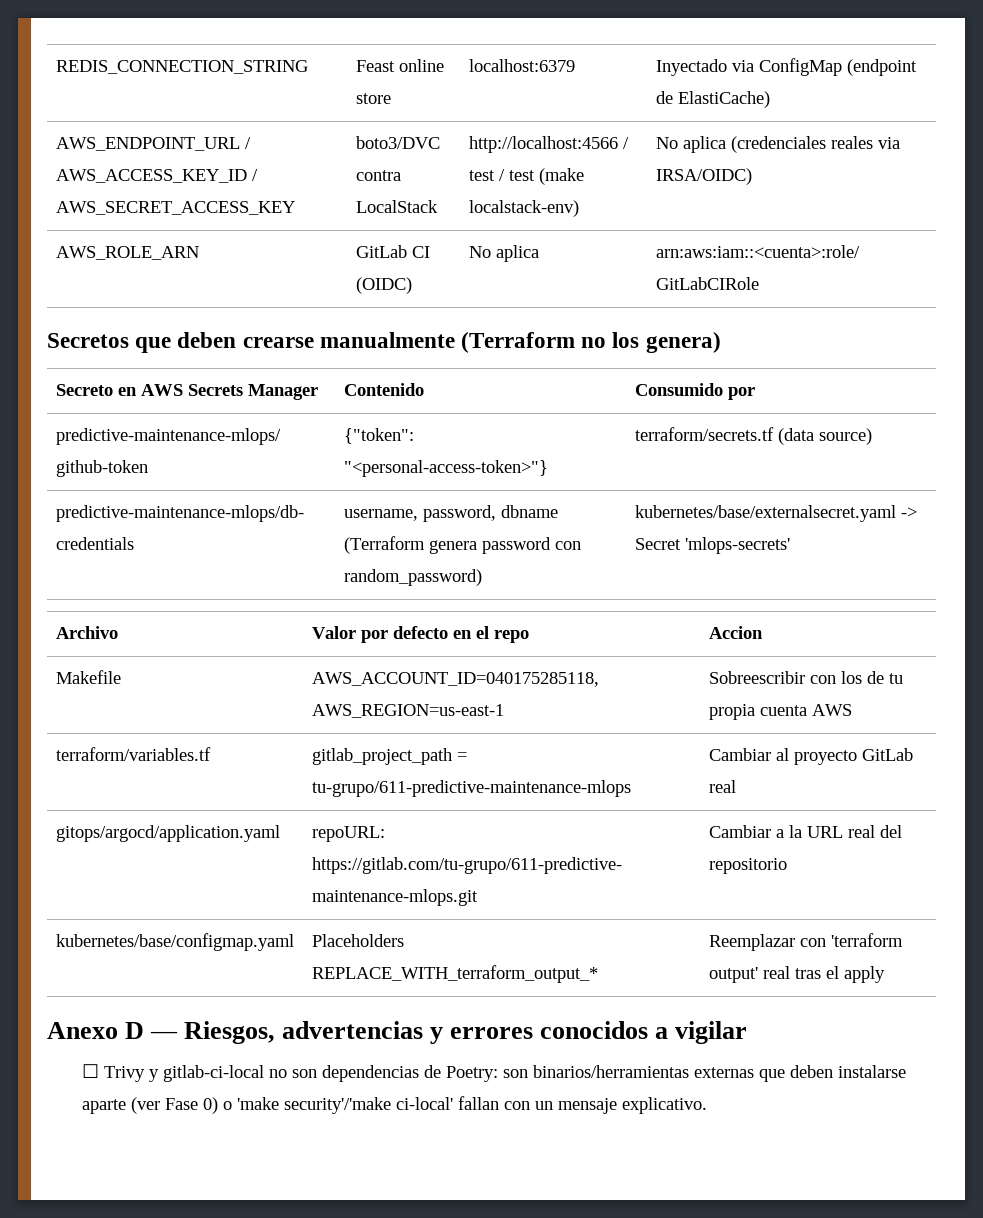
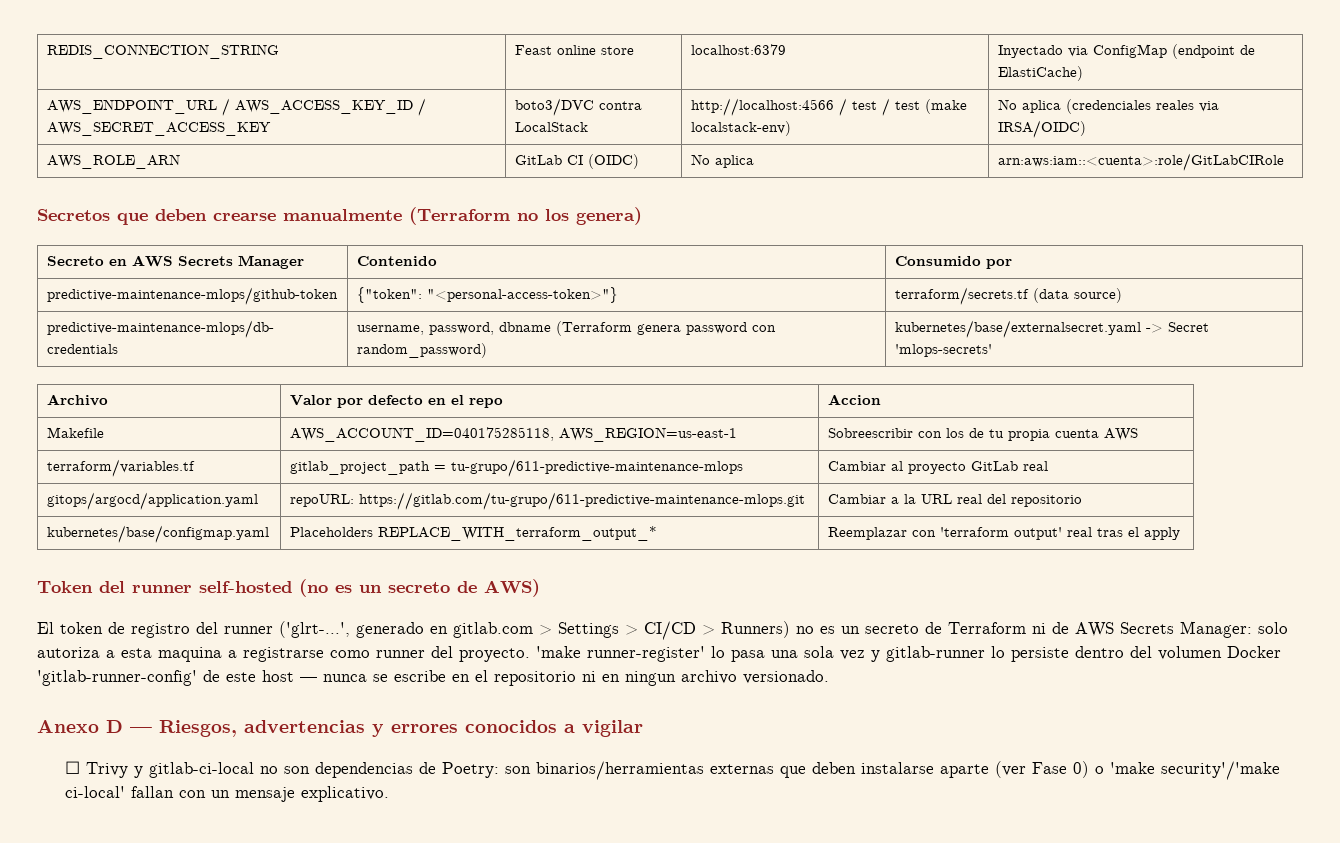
+ Token del runner self-hosted (no es un secreto de AWS)
+ El token de registro del runner ('glrt-...', generado en gitlab.com > Settings > CI/CD > Runners) no es un secreto de Terraform ni de AWS Secrets Manager: solo autoriza a esta maquina a registrarse como runner del proyecto. 'make runner-register' lo pasa una sola vez y gitlab-runner lo persiste dentro del volumen Docker 'gitlab-runner-config' de este host — nunca se escribe en el repositorio ni en ningun archivo versionado.

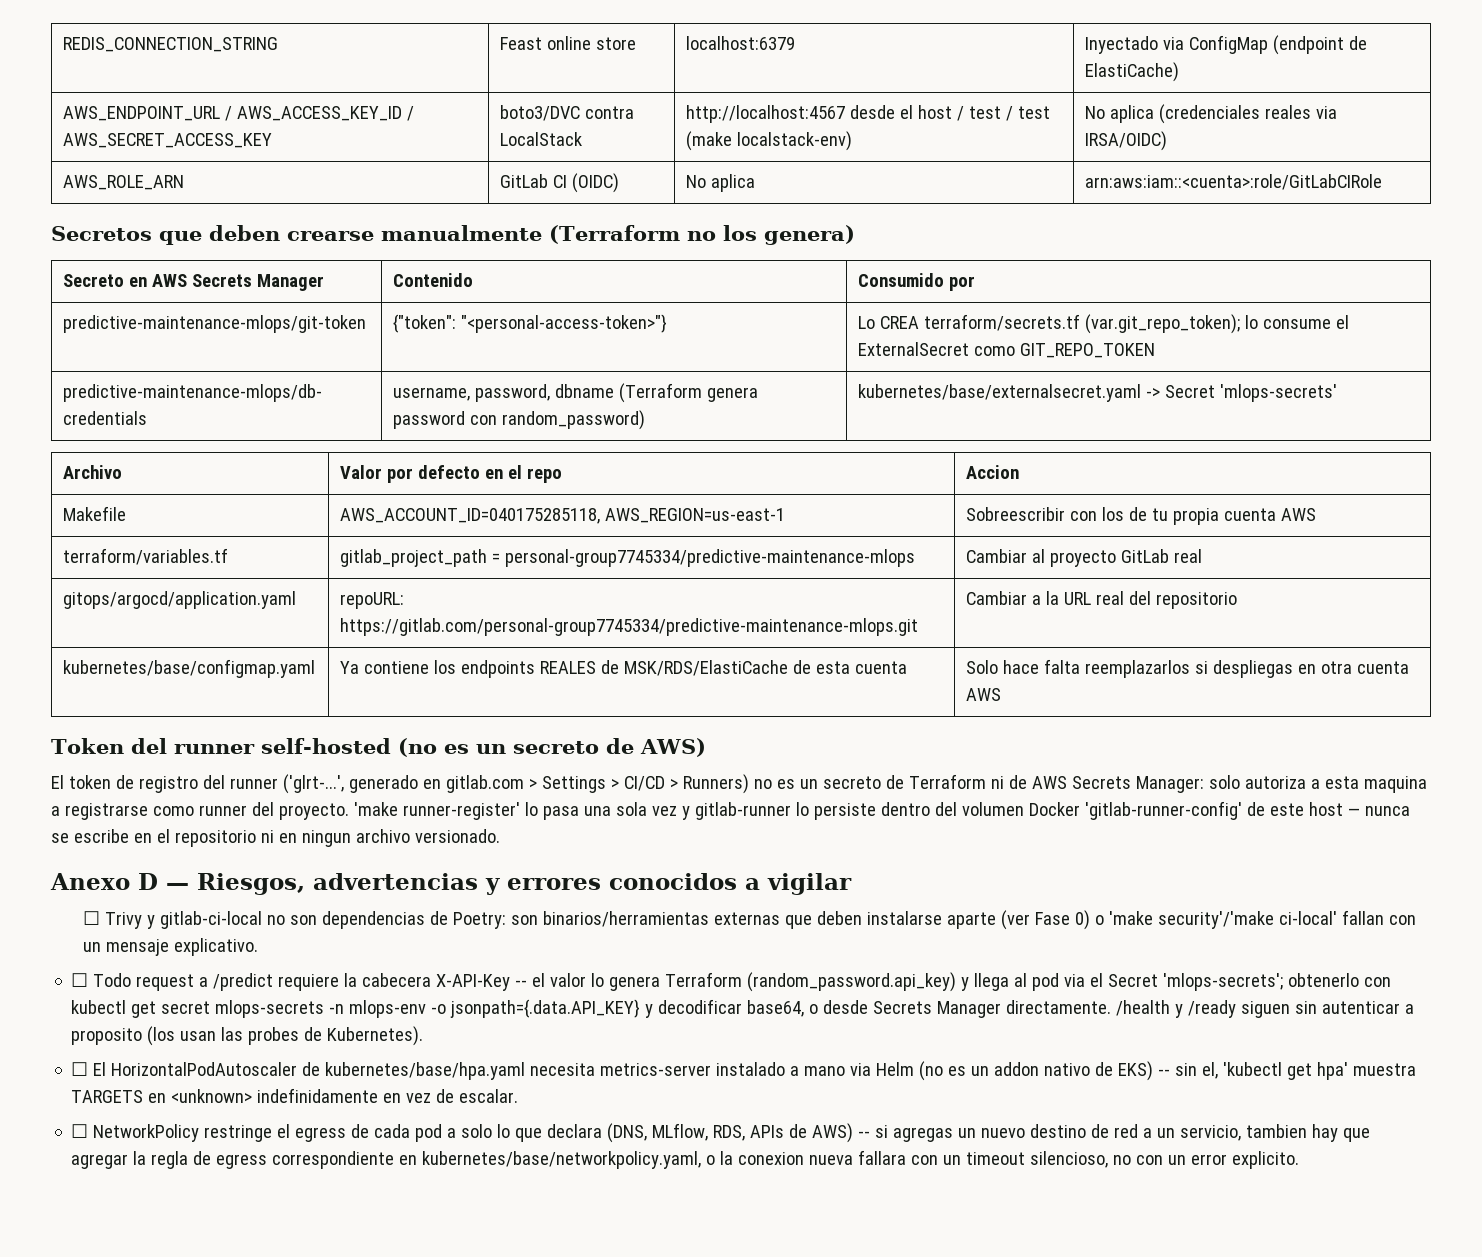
- AWS_ENDPOINT_URL / AWS_ACCESS_KEY_ID / AWS_SECRET_ACCESS_KEY | boto3/DVC contra LocalStack | http://localhost:4566 / test / test (make localstack-env) | No aplica (credenciales reales via IRSA/OIDC)
+ AWS_ENDPOINT_URL / AWS_ACCESS_KEY_ID / AWS_SECRET_ACCESS_KEY | boto3/DVC contra LocalStack | http://localhost:4567 desde el host / test / test (make localstack-env) | No aplica (credenciales reales via IRSA/OIDC)
- predictive-maintenance-mlops/github-token | {"token": "<personal-access-token>"} | terraform/secrets.tf (data source)
+ predictive-maintenance-mlops/git-token | {"token": "<personal-access-token>"} | Lo CREA terraform/secrets.tf (var.git_repo_token); lo consume el ExternalSecret como GIT_REPO_TOKEN
- terraform/variables.tf | gitlab_project_path = tu-grupo/611-predictive-maintenance-mlops | Cambiar al proyecto GitLab real
+ terraform/variables.tf | gitlab_project_path = personal-group7745334/predictive-maintenance-mlops | Cambiar al proyecto GitLab real
- gitops/argocd/application.yaml | repoURL: https://gitlab.com/tu-grupo/611-predictive-maintenance-mlops.git | Cambiar a la URL real del repositorio
+ gitops/argocd/application.yaml | repoURL: https://gitlab.com/personal-group7745334/predictive-maintenance-mlops.git | Cambiar a la URL real del repositorio
- kubernetes/base/configmap.yaml | Placeholders REPLACE_WITH_terraform_output_* | Reemplazar con 'terraform output' real tras el apply
+ kubernetes/base/configmap.yaml | Ya contiene los endpoints REALES de MSK/RDS/ElastiCache de esta cuenta | Solo hace falta reemplazarlos si despliegas en otra cuenta AWS
+ ☐ Todo request a /predict requiere la cabecera X-API-Key -- el valor lo genera Terraform (random_password.api_key) y llega al pod via el Secret 'mlops-secrets'; obtenerlo con kubectl get secret mlops-secrets -n mlops-env -o jsonpath={.data.API_KEY} y decodificar base64, o desde Secrets Manager directamente. /health y /ready siguen sin autenticar a proposito (los usan las probes de Kubernetes).
+ ☐ El HorizontalPodAutoscaler de kubernetes/base/hpa.yaml necesita metrics-server instalado a mano via Helm (no es un addon nativo de EKS) -- sin el, 'kubectl get hpa' muestra TARGETS en <unknown> indefinidamente en vez de escalar.
+ ☐ NetworkPolicy restringe el egress de cada pod a solo lo que declara (DNS, MLflow, RDS, APIs de AWS) -- si agregas un nuevo destino de red a un servicio, tambien hay que agregar la regla de egress correspondiente en kubernetes/base/networkpolicy.yaml, o la conexion nueva fallara con un timeout silencioso, no con un error explicito.

